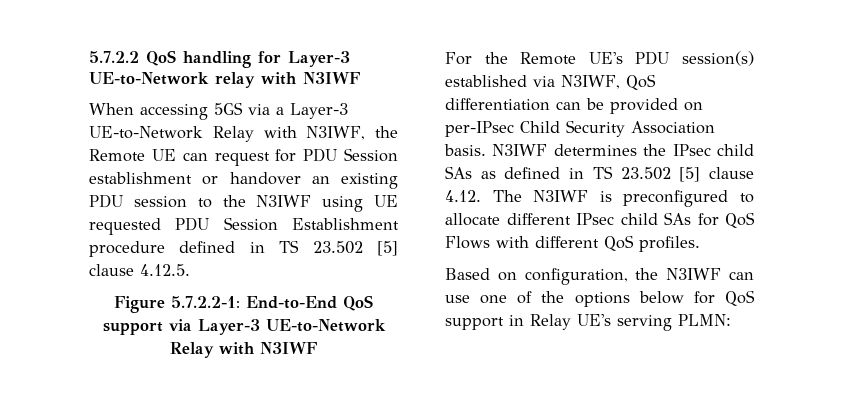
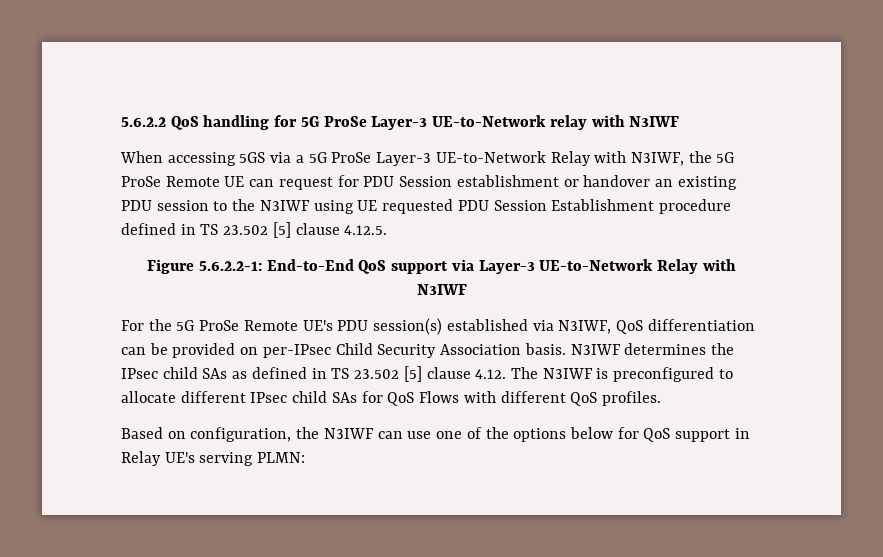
- 5.7.2.2 QoS handling for Layer-3 UE-to-Network relay with N3IWF
+ 5.6.2.2 QoS handling for 5G ProSe Layer-3 UE-to-Network relay with N3IWF
- When accessing 5GS via a Layer-3 UE-to-Network Relay with N3IWF, the Remote UE can request for PDU Session establishment or handover an existing PDU session to the N3IWF using UE requested PDU Session Establishment procedure defined in TS 23.502 [5] clause 4.12.5.
+ When accessing 5GS via a 5G ProSe Layer-3 UE-to-Network Relay with N3IWF, the 5G ProSe Remote UE can request for PDU Session establishment or handover an existing PDU session to the N3IWF using UE requested PDU Session Establishment procedure defined in TS 23.502 [5] clause 4.12.5.
- Figure 5.7.2.2-1: End-to-End QoS support via Layer-3 UE-to-Network Relay with N3IWF
+ Figure 5.6.2.2-1: End-to-End QoS support via Layer-3 UE-to-Network Relay with N3IWF
- For the Remote UE's PDU session(s) established via N3IWF, QoS differentiation can be provided on per-IPsec Child Security Association basis.
+ For the 5G ProSe Remote UE's PDU session(s) established via N3IWF, QoS differentiation can be provided on per-IPsec Child Security Association basis.

